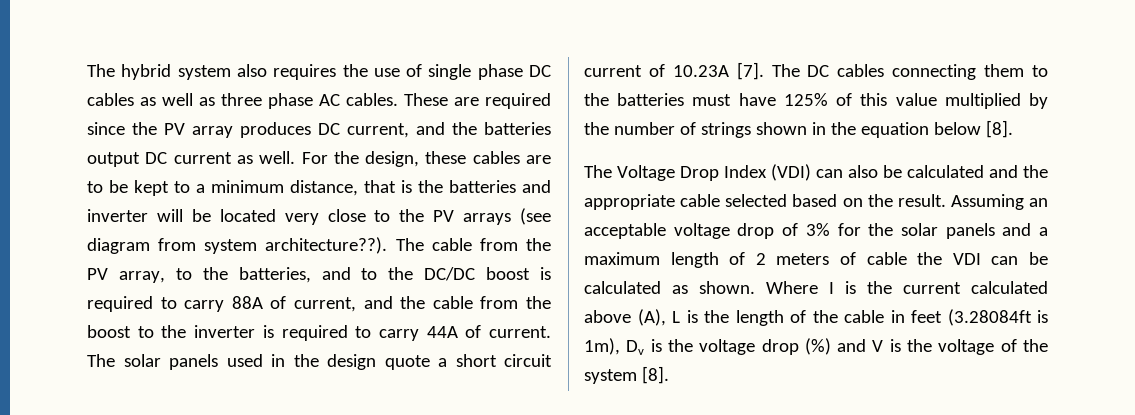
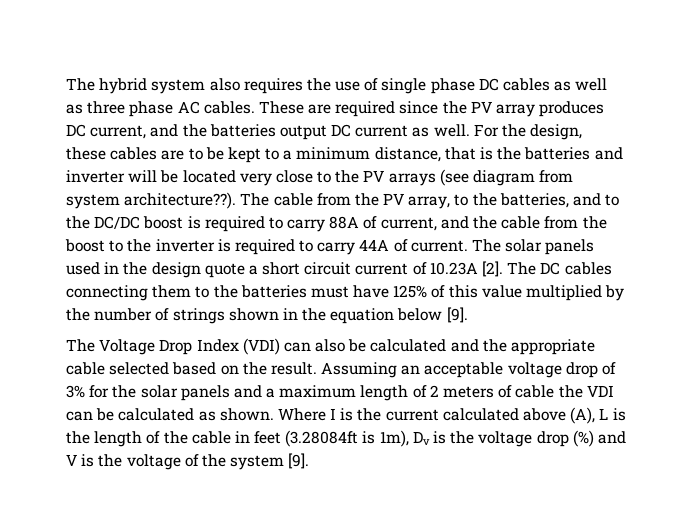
- The solar panels used in the design quote a short circuit current of 10.23A [7].
+ The solar panels used in the design quote a short circuit current of 10.23A [2].
- The DC cables connecting them to the batteries must have 125% of this value multiplied by the number of strings shown in the equation below [8].
+ The DC cables connecting them to the batteries must have 125% of this value multiplied by the number of strings shown in the equation below [9].
- Where I is the current calculated above (A), L is the length of the cable in feet (3.28084ft is 1m), Dv is the voltage drop (%) and V is the voltage of the system [8].
+ Where I is the current calculated above (A), L is the length of the cable in feet (3.28084ft is 1m), Dv is the voltage drop (%) and V is the voltage of the system [9].

